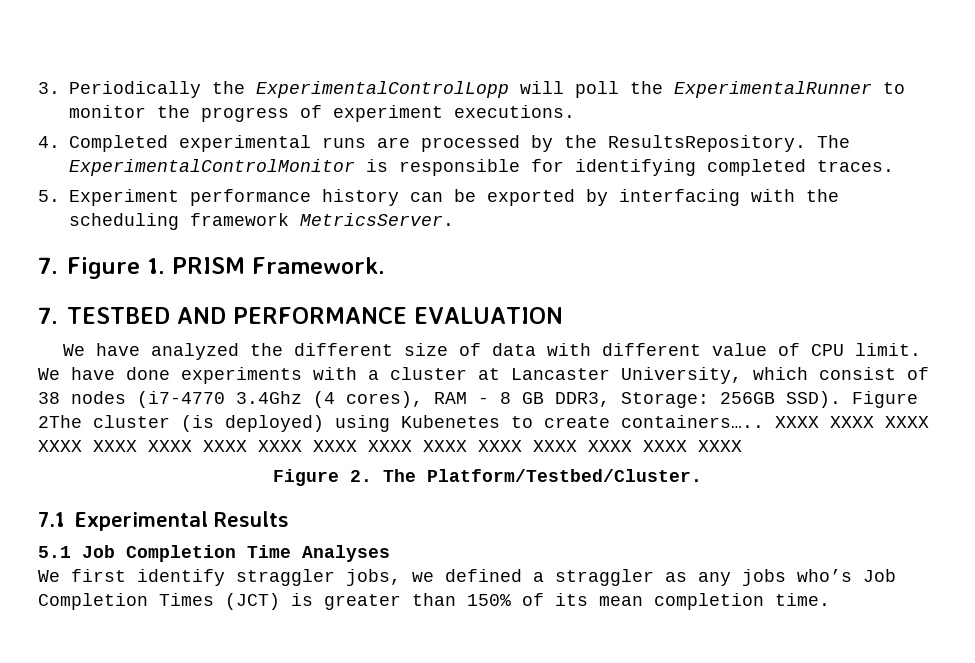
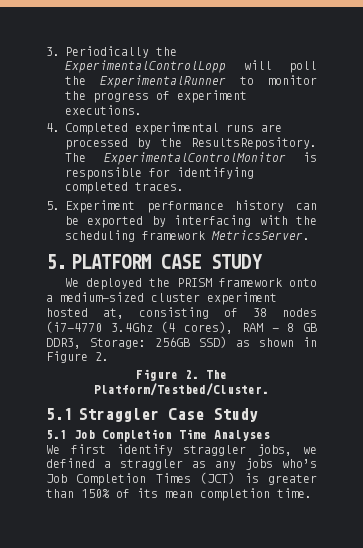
- 7. Figure 1. PRISM Framework.
- 7. TESTBED AND PERFORMANCE EVALUATION
- We have analyzed the different size of data with different value of CPU limit. We have done experiments with a cluster at Lancaster University, which consist of 38 nodes (i7-4770 3.4Ghz (4 cores), RAM - 8 GB DDR3, Storage: 256GB SSD). Figure 2The cluster (is deployed) using Kubenetes to create containers….. XXXX XXXX XXXX XXXX XXXX XXXX XXXX XXXX XXXX XXXX XXXX XXXX XXXX XXXX XXXX XXXX
+ 5. PLATFORM CASE STUDY
+ We deployed the PRISM framework onto a medium-sized cluster experiment hosted at, consisting of 38 nodes (i7-4770 3.4Ghz (4 cores), RAM - 8 GB DDR3, Storage: 256GB SSD) as shown in Figure 2.
- 7.1 Experimental Results
+ 5.1 Straggler Case Study

